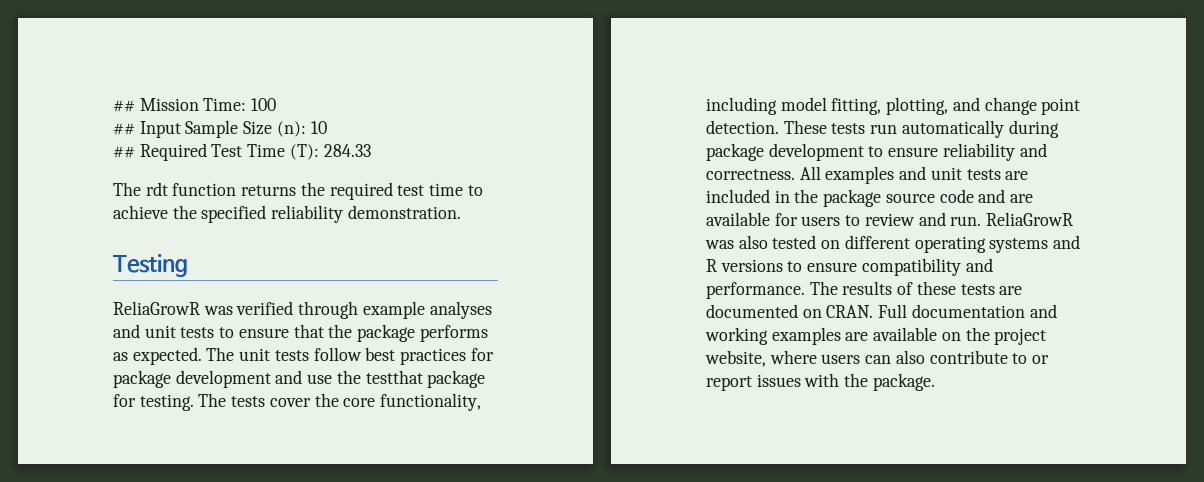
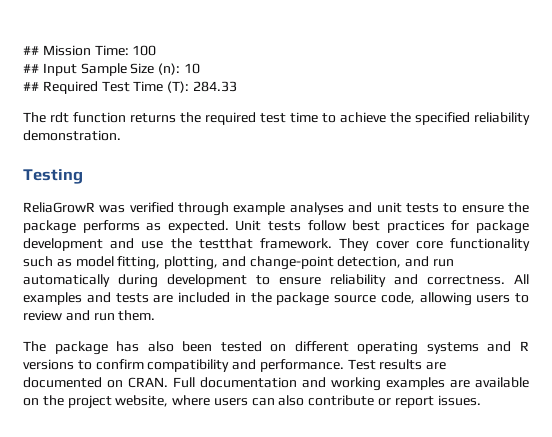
- ReliaGrowR was verified through example analyses and unit tests to ensure that the package performs as expected.
+ ReliaGrowR was verified through example analyses and unit tests to ensure the package performs as expected.
- The unit tests follow best practices for package development and use the testthat package for testing. The tests cover the core functionality, including model fitting, plotting, and change point detection. These tests run automatically during package development to ensure reliability and correctness.
+ Unit tests follow best practices for package development and use the testthat framework. They cover core functionality such as model fitting, plotting, and change-point detection, and run automatically during development to ensure reliability and correctness.
- All examples and unit tests are included in the package source code and are available for users to review and run. ReliaGrowR was also tested on different operating systems and R versions to ensure compatibility and performance.
+ All examples and tests are included in the package source code, allowing users to review and run them.
+ The package has also been tested on different operating systems and R versions to confirm compatibility and performance.
- The results of these tests are documented on CRAN.
+ Test results are documented on CRAN.
- Full documentation and working examples are available on the project website, where users can also contribute to or report issues with the package.
+ Full documentation and working examples are available on the project website, where users can also contribute or report issues.

